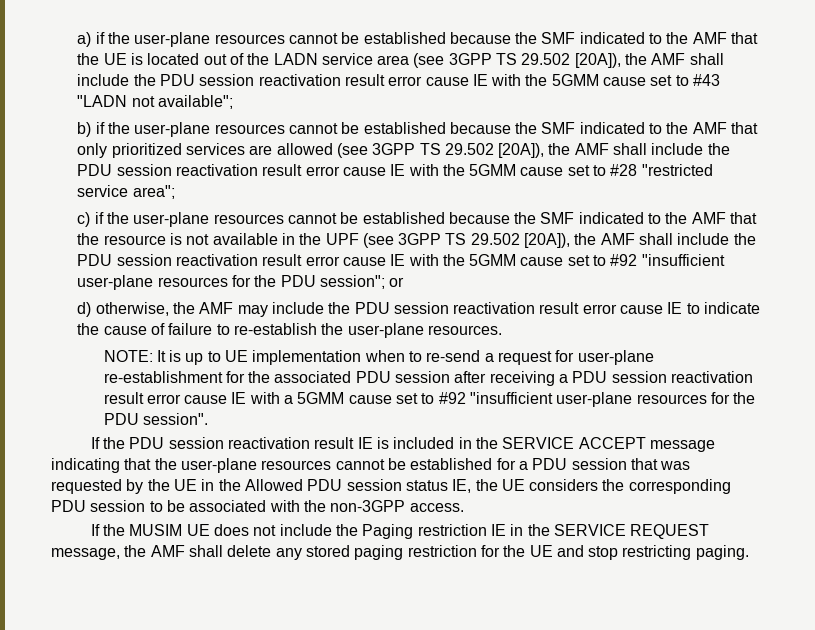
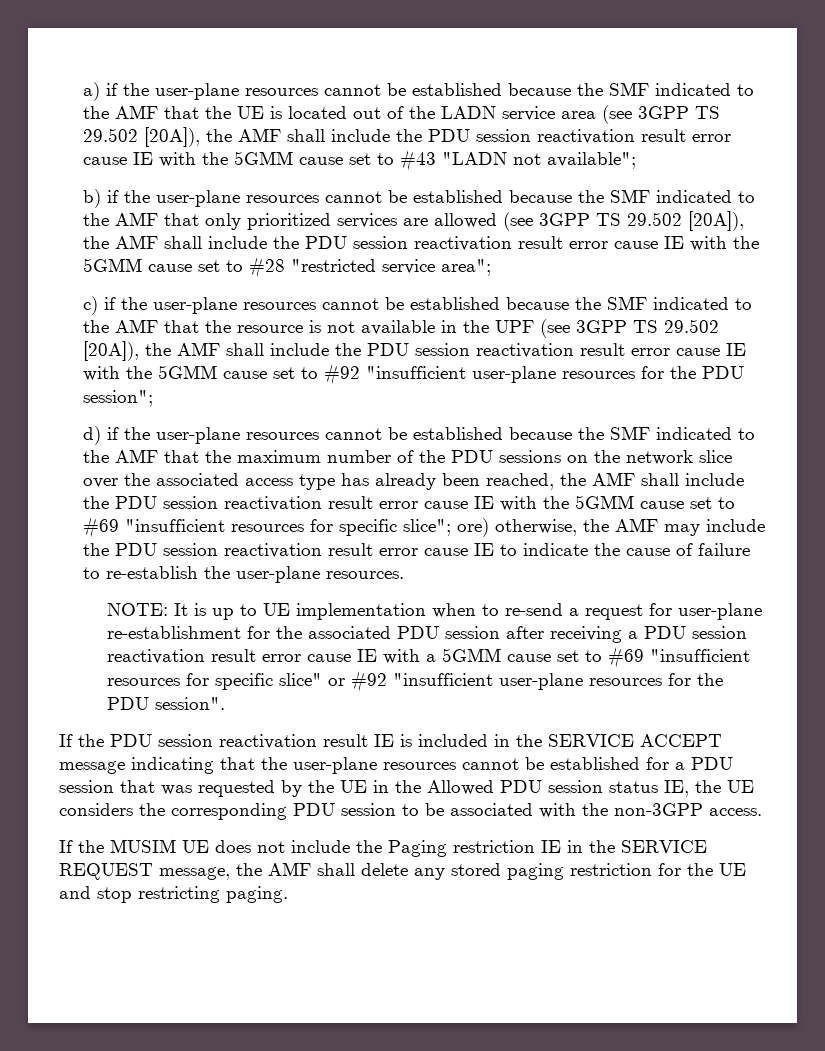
- c) if the user-plane resources cannot be established because the SMF indicated to the AMF that the resource is not available in the UPF (see 3GPP TS 29.502 [20A]), the AMF shall include the PDU session reactivation result error cause IE with the 5GMM cause set to #92 "insufficient user-plane resources for the PDU session"; or
+ c) if the user-plane resources cannot be established because the SMF indicated to the AMF that the resource is not available in the UPF (see 3GPP TS 29.502 [20A]), the AMF shall include the PDU session reactivation result error cause IE with the 5GMM cause set to #92 "insufficient user-plane resources for the PDU session";
- d) otherwise, the AMF may include the PDU session reactivation result error cause IE to indicate the cause of failure to re-establish the user-plane resources.
+ d) if the user-plane resources cannot be established because the SMF indicated to the AMF that the maximum number of the PDU sessions on the network slice over the associated access type has already been reached, the AMF shall include the PDU session reactivation result error cause IE with the 5GMM cause set to #69 "insufficient resources for specific slice"; ore) otherwise, the AMF may include the PDU session reactivation result error cause IE to indicate the cause of failure to re-establish the user-plane resources.
- NOTE: It is up to UE implementation when to re-send a request for user-plane re-establishment for the associated PDU session after receiving a PDU session reactivation result error cause IE with a 5GMM cause set to #92 "insufficient user-plane resources for the PDU session".
+ NOTE: It is up to UE implementation when to re-send a request for user-plane re-establishment for the associated PDU session after receiving a PDU session reactivation result error cause IE with a 5GMM cause set to #69 "insufficient resources for specific slice" or #92 "insufficient user-plane resources for the PDU session".

